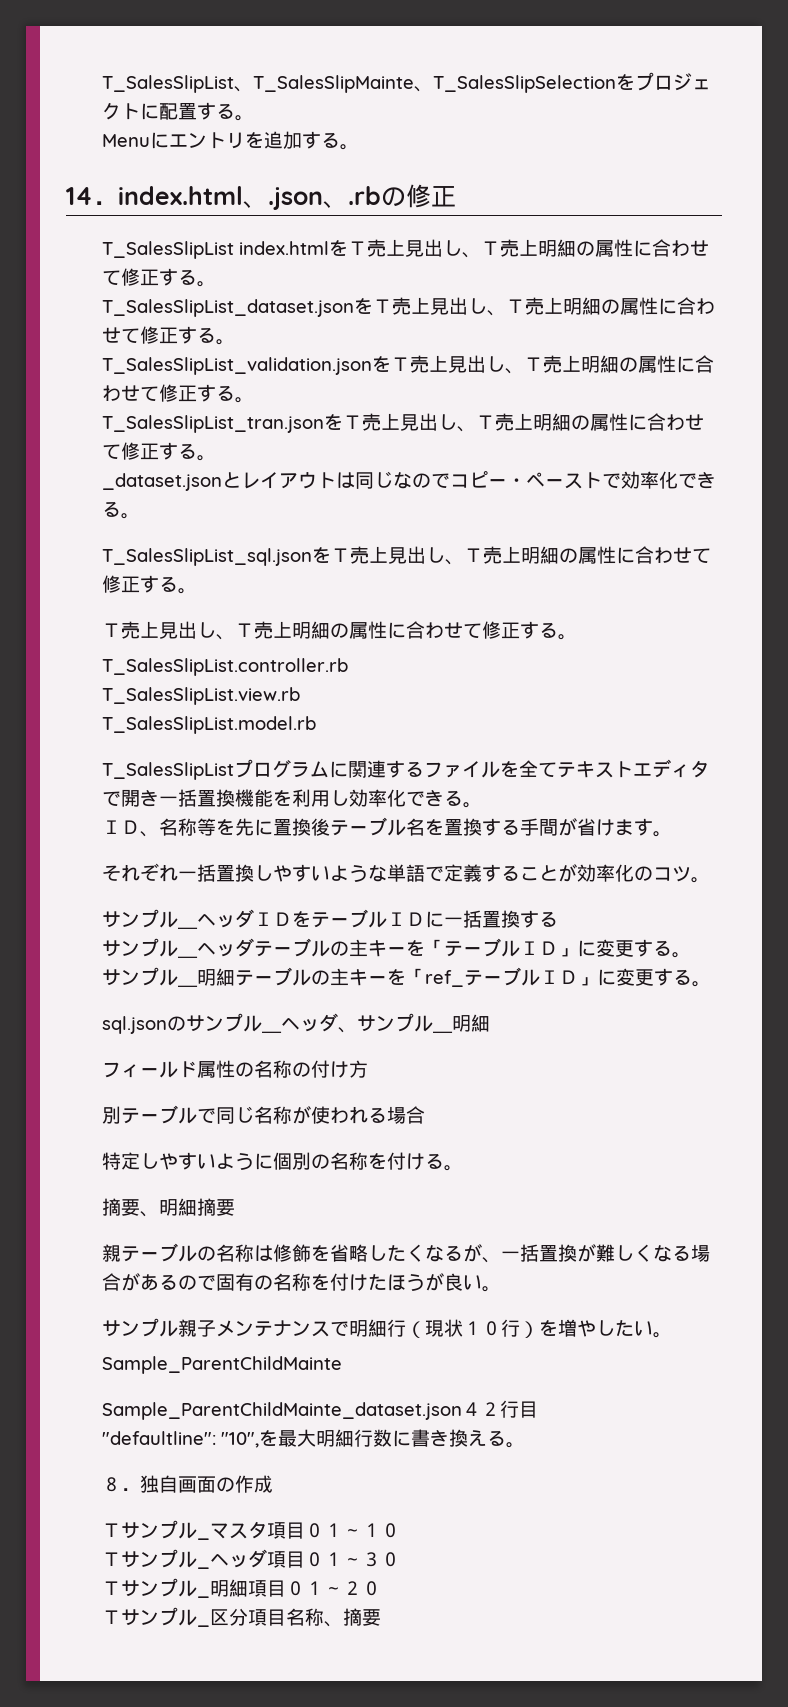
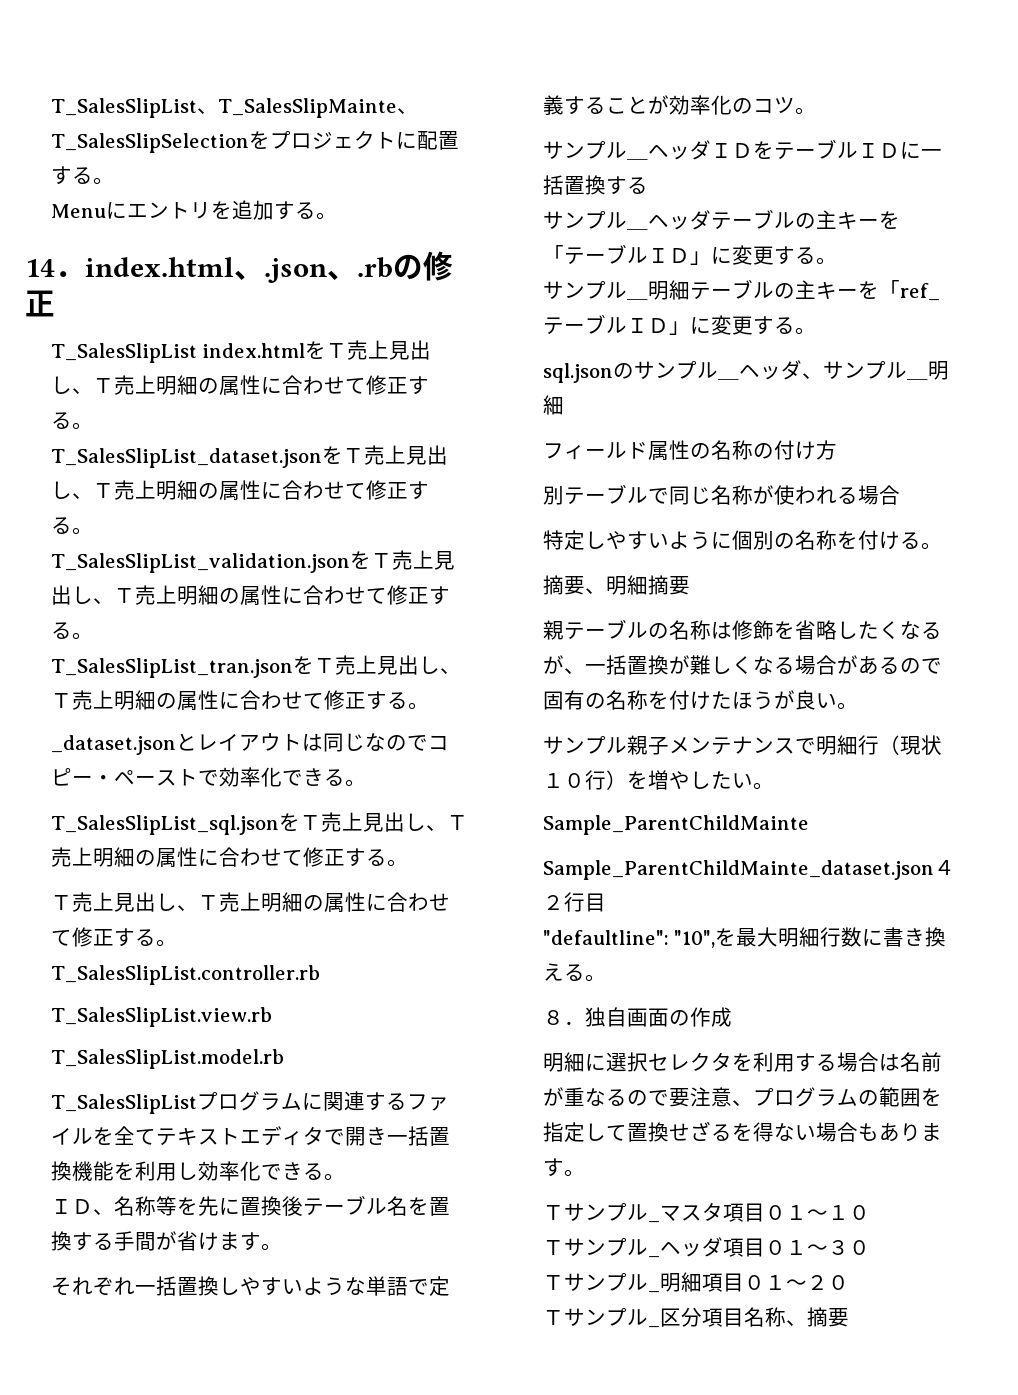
+ 明細に選択セレクタを利用する場合は名前が重なるので要注意、プログラムの範囲を指定して置換せざるを得ない場合もあります。

